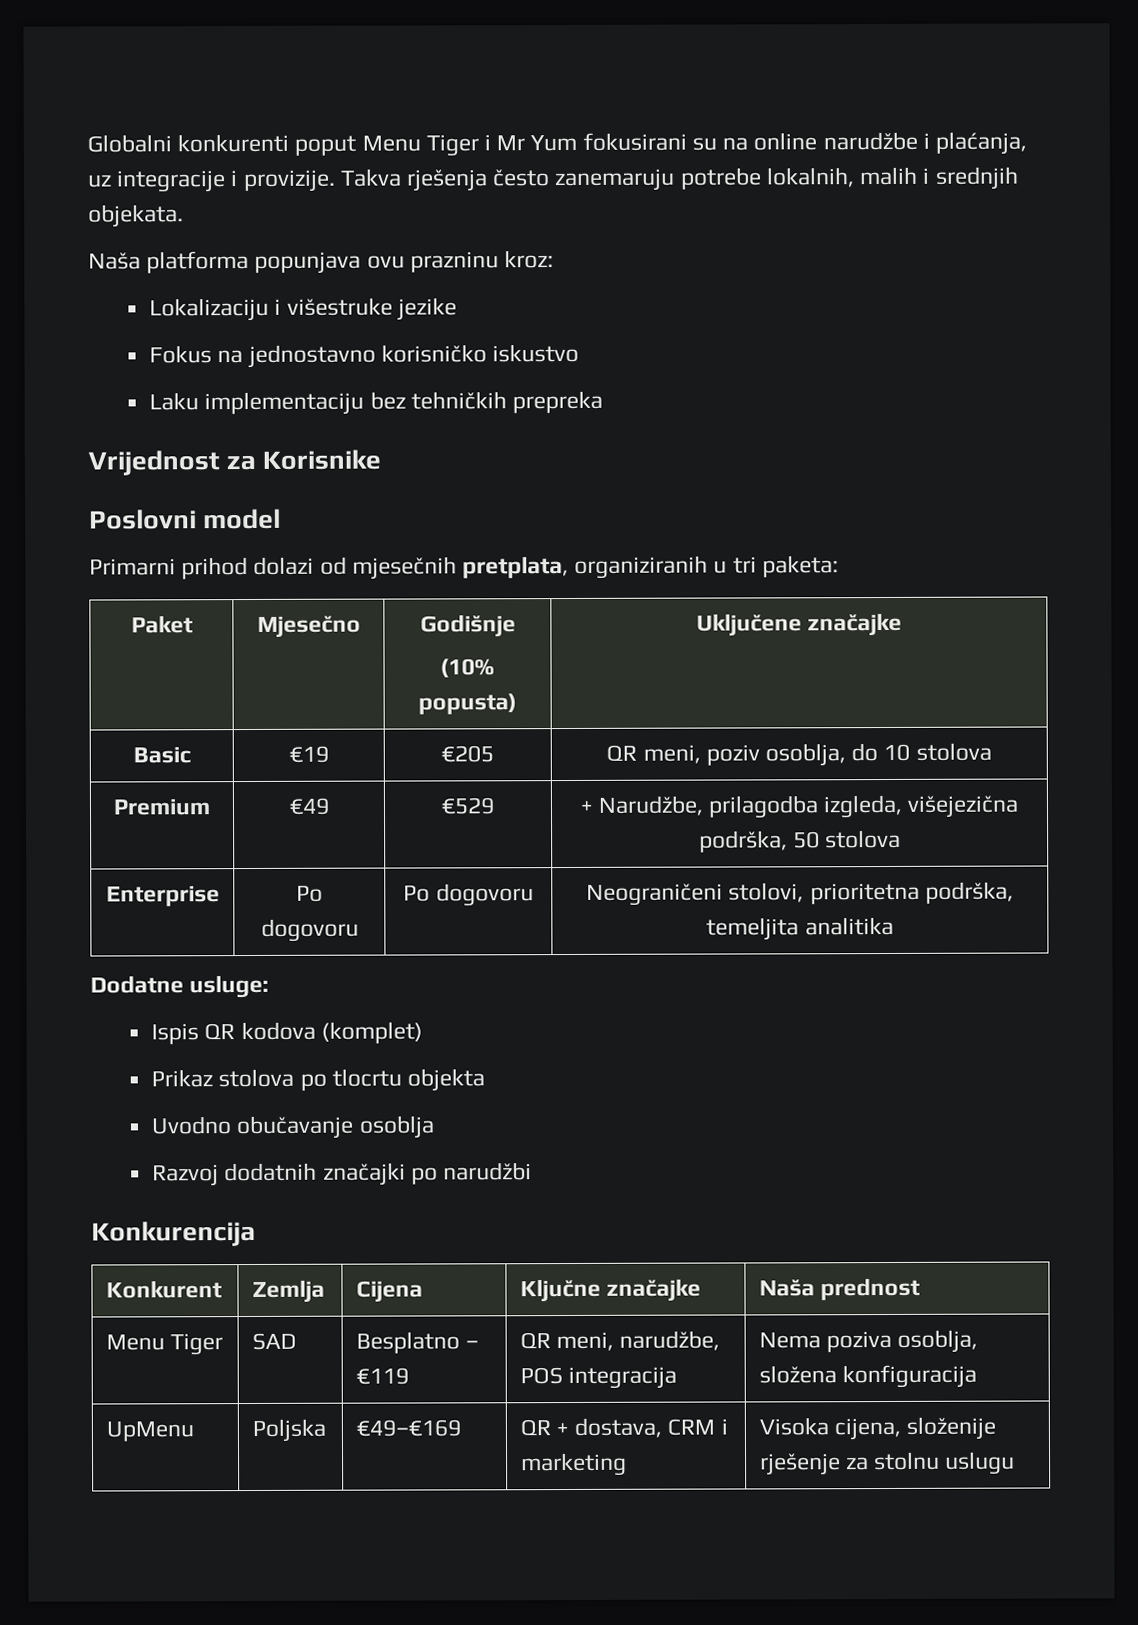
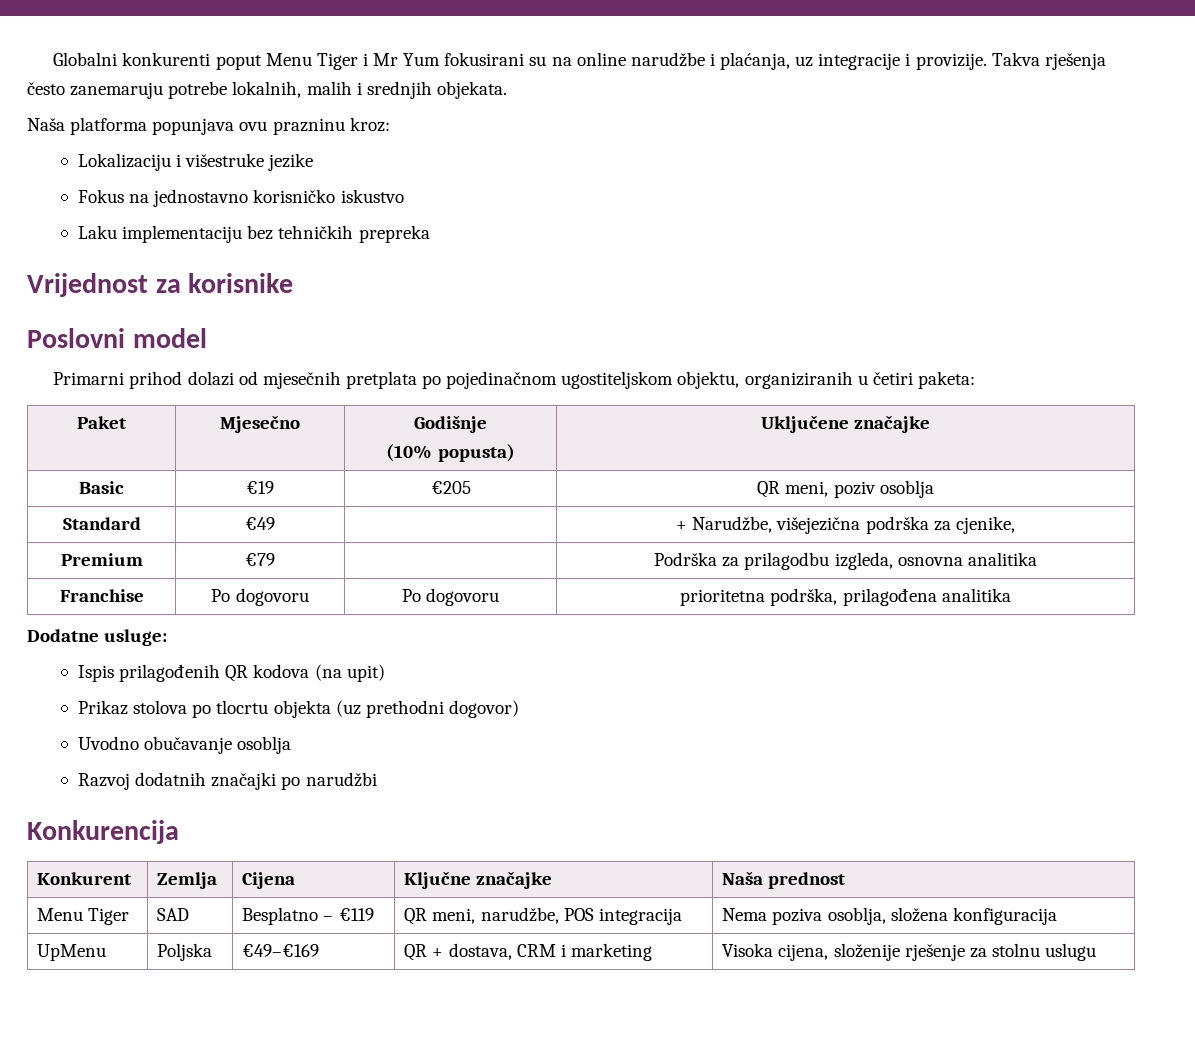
- Vrijednost za Korisnike
+ Vrijednost za korisnike
- Primarni prihod dolazi od mjesečnih pretplata, organiziranih u tri paketa:
+ Primarni prihod dolazi od mjesečnih pretplata po pojedinačnom ugostiteljskom objektu, organiziranih u četiri paketa:
- Basic | €19 | €205 | QR meni, poziv osoblja, do 10 stolova
- Premium | €49 | €529 | + Narudžbe, prilagodba izgleda, višejezična podrška, 50 stolova
- Enterprise | Po dogovoru | Po dogovoru | Neograničeni stolovi, prioritetna podrška, temeljita analitika
+ Basic | €19 | €205 | QR meni, poziv osoblja
+ Standard | €49 | | + Narudžbe, višejezična podrška za cjenike,
+ Premium | €79 | | Podrška za prilagodbu izgleda, osnovna analitika
+ Franchise | Po dogovoru | Po dogovoru | prioritetna podrška, prilagođena analitika
- Ispis QR kodova (komplet)
+ Ispis prilagođenih QR kodova (na upit)
- Prikaz stolova po tlocrtu objekta
+ Prikaz stolova po tlocrtu objekta (uz prethodni dogovor)

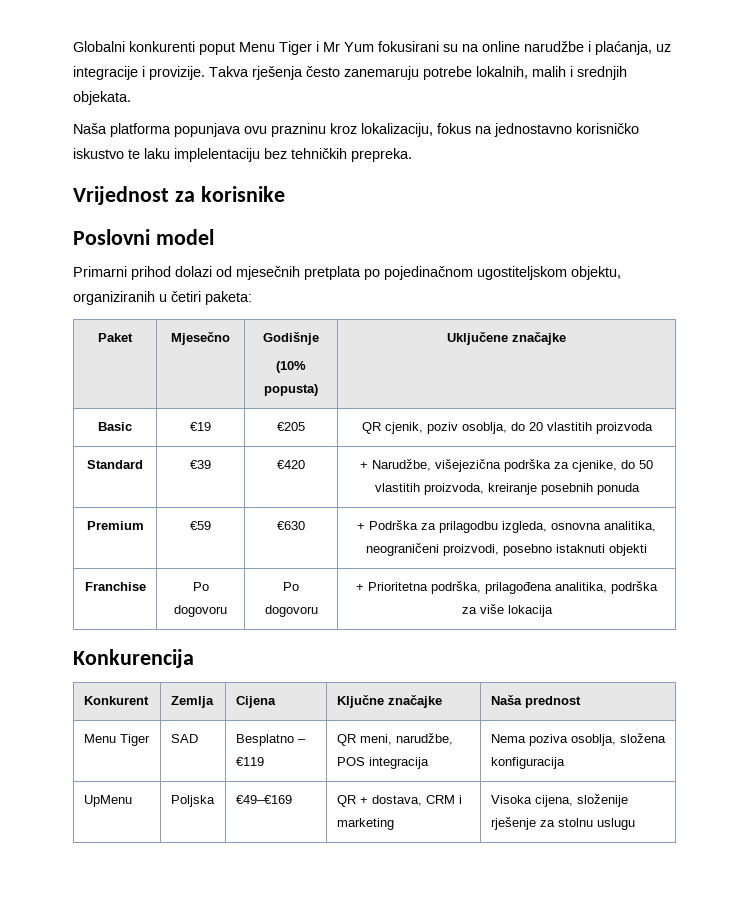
- Naša platforma popunjava ovu prazninu kroz:
- Lokalizaciju i višestruke jezike
- Fokus na jednostavno korisničko iskustvo
- Laku implementaciju bez tehničkih prepreka
+ Naša platforma popunjava ovu prazninu kroz lokalizaciju, fokus na jednostavno korisničko iskustvo te laku implelentaciju bez tehničkih prepreka.
- Basic | €19 | €205 | QR meni, poziv osoblja
+ Basic | €19 | €205 | QR cjenik, poziv osoblja, do 20 vlastitih proizvoda
- Standard | €49 | | + Narudžbe, višejezična podrška za cjenike,
- Premium | €79 | | Podrška za prilagodbu izgleda, osnovna analitika
+ Standard | €39 | €420 | + Narudžbe, višejezična podrška za cjenike, do 50 vlastitih proizvoda, kreiranje posebnih ponuda
+ Premium | €59 | €630 | + Podrška za prilagodbu izgleda, osnovna analitika, neograničeni proizvodi, posebno istaknuti objekti
- Franchise | Po dogovoru | Po dogovoru | prioritetna podrška, prilagođena analitika
- Dodatne usluge:
- Ispis prilagođenih QR kodova (na upit)
- Prikaz stolova po tlocrtu objekta (uz prethodni dogovor)
- Uvodno obučavanje osoblja
- Razvoj dodatnih značajki po narudžbi
+ Franchise | Po dogovoru | Po dogovoru | + Prioritetna podrška, prilagođena analitika, podrška za više lokacija

